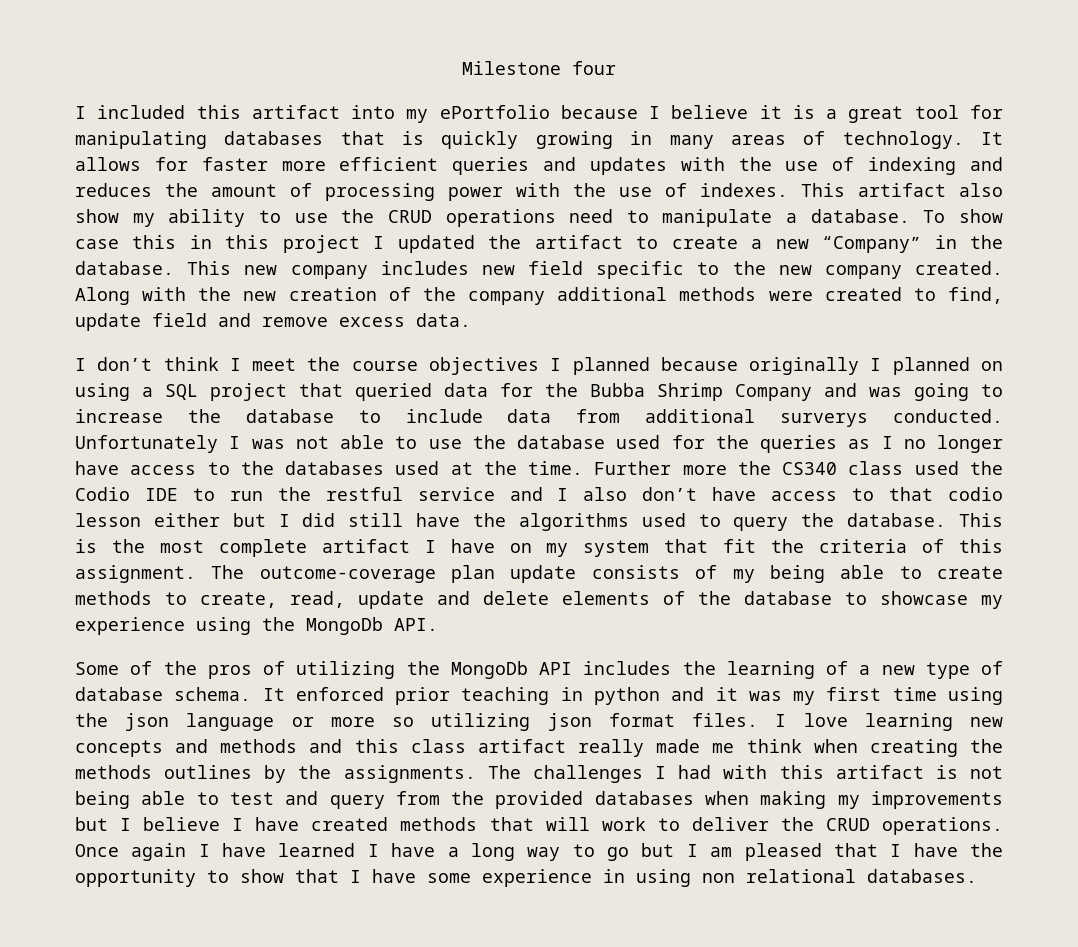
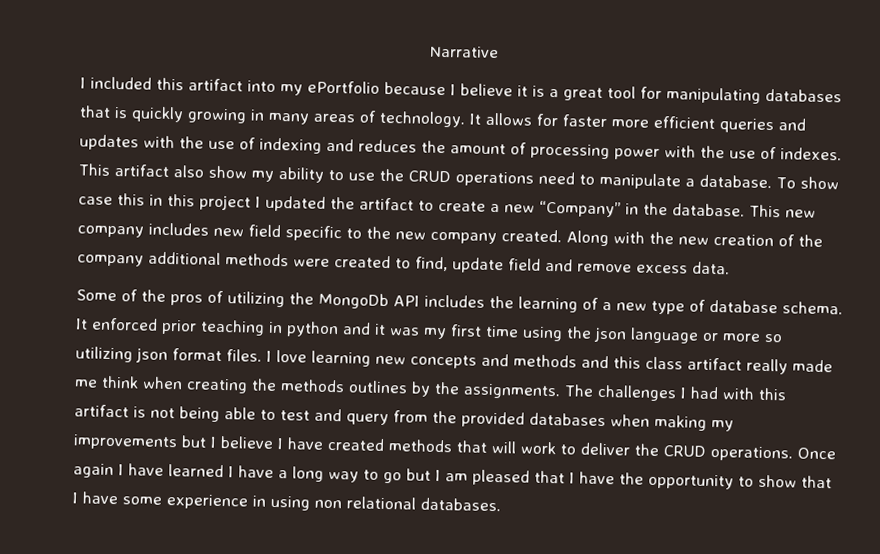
- Milestone four
+ Narrative
- I don’t think I meet the course objectives I planned because originally I planned on using a SQL project that queried data for the Bubba Shrimp Company and was going to increase the database to include data from additional surverys conducted. Unfortunately I was not able to use the database used for the queries as I no longer have access to the databases used at the time. Further more the CS340 class used the Codio IDE to run the restful service and I also don’t have access to that codio lesson either but I did still have the algorithms used to query the database. This is the most complete artifact I have on my system that fit the criteria of this assignment. The outcome-coverage plan update consists of my being able to create methods to create, read, update and delete elements of the database to showcase my experience using the MongoDb API.

